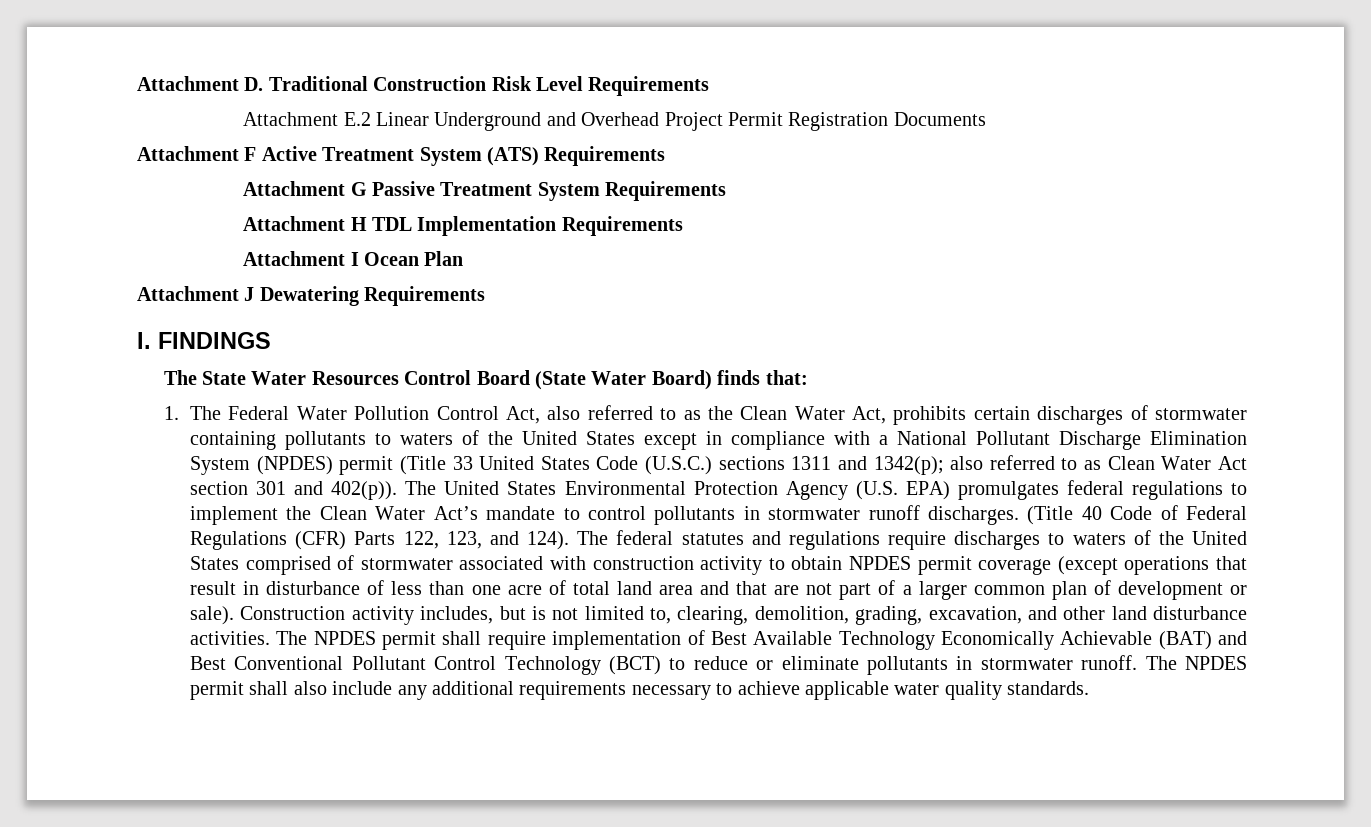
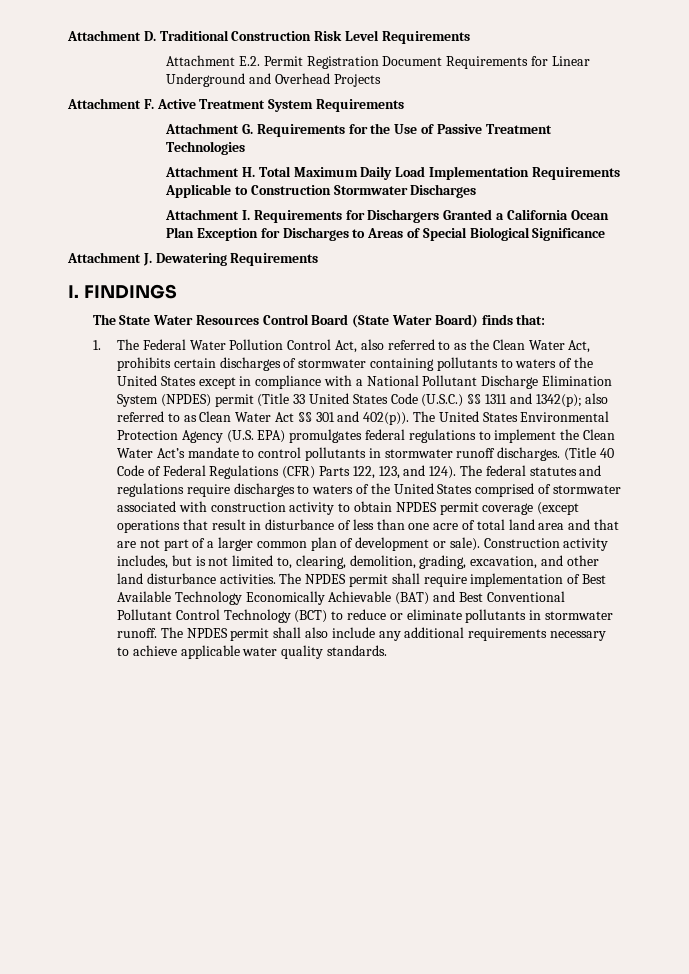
- Attachment E.2 Linear Underground and Overhead Project Permit Registration Documents
- Attachment F Active Treatment System (ATS) Requirements
- Attachment G Passive Treatment System Requirements
- Attachment H TDL Implementation Requirements
- Attachment I Ocean Plan
- Attachment J Dewatering Requirements
+ Attachment E.2. Permit Registration Document Requirements for Linear Underground and Overhead Projects
+ Attachment F. Active Treatment System Requirements
+ Attachment G. Requirements for the Use of Passive Treatment Technologies
+ Attachment H. Total Maximum Daily Load Implementation Requirements Applicable to Construction Stormwater Discharges
+ Attachment I. Requirements for Dischargers Granted a California Ocean Plan Exception for Discharges to Areas of Special Biological Significance
+ Attachment J. Dewatering Requirements
- 1. The Federal Water Pollution Control Act, also referred to as the Clean Water Act, prohibits certain discharges of stormwater containing pollutants to waters of the United States except in compliance with a National Pollutant Discharge Elimination System (NPDES) permit (Title 33 United States Code (U.S.C.) sections 1311 and 1342(p); also referred to as Clean Water Act section 301 and 402(p)).
+ 1. The Federal Water Pollution Control Act, also referred to as the Clean Water Act, prohibits certain discharges of stormwater containing pollutants to waters of the United States except in compliance with a National Pollutant Discharge Elimination System (NPDES) permit (Title 33 United States Code (U.S.C.) §§ 1311 and 1342(p); also referred to as Clean Water Act §§ 301 and 402(p)).

